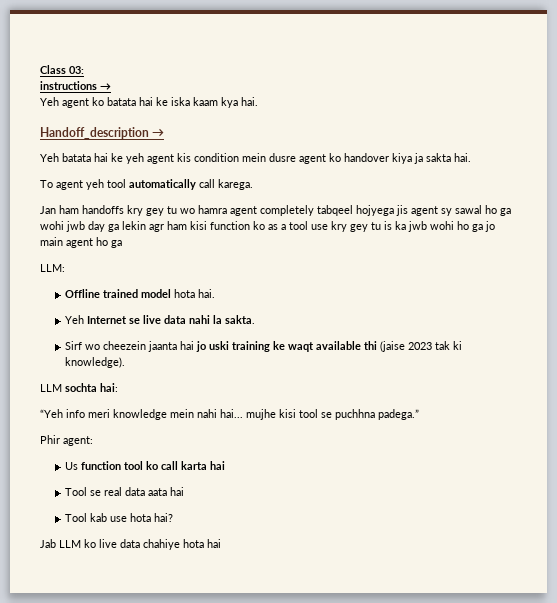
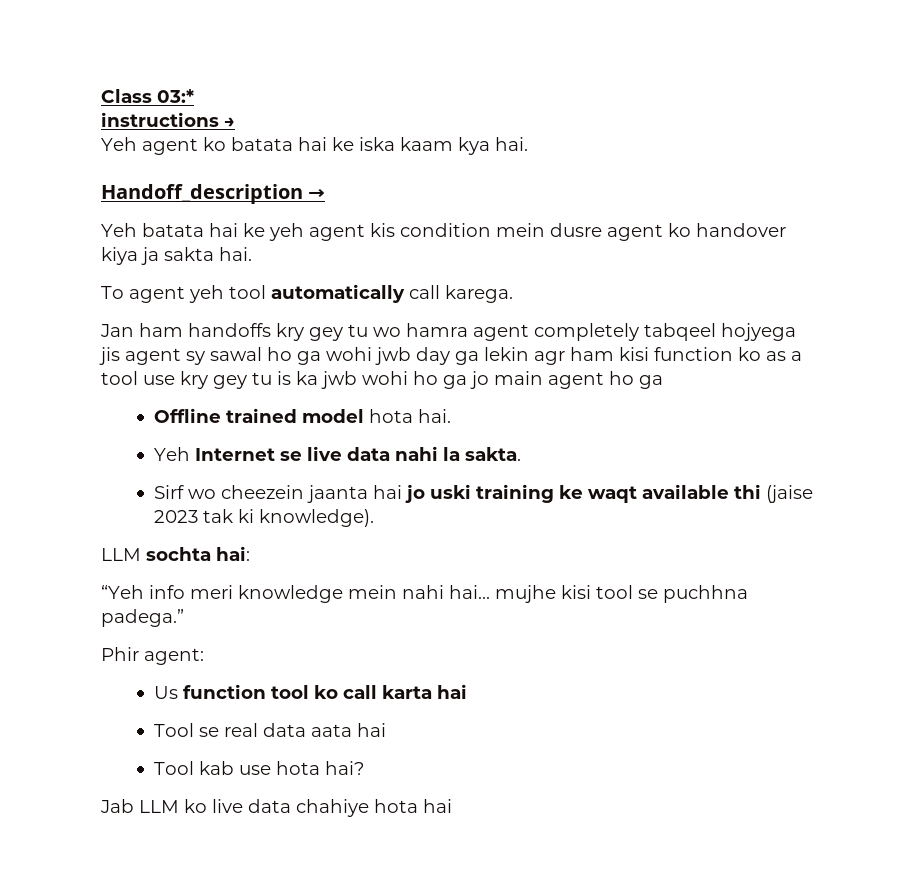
- Class 03:
+ Class 03:*
- LLM:

